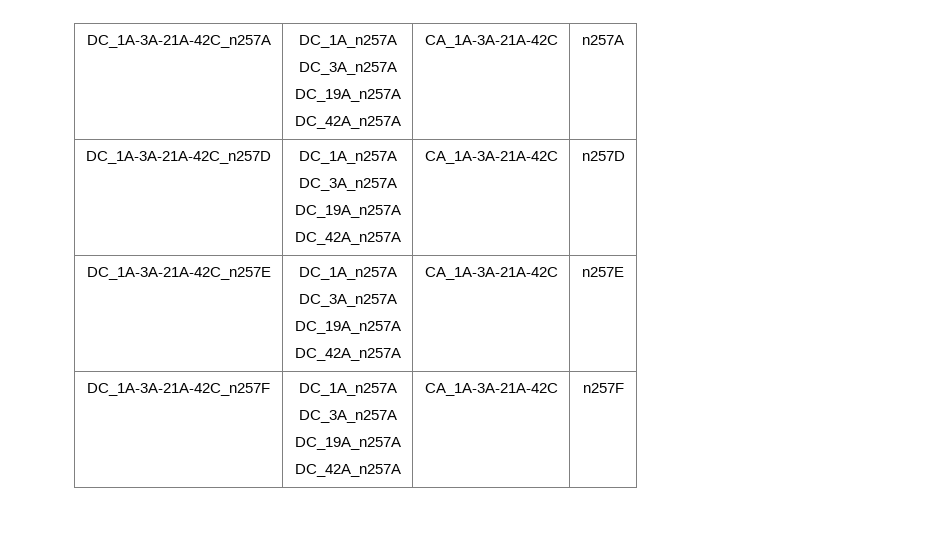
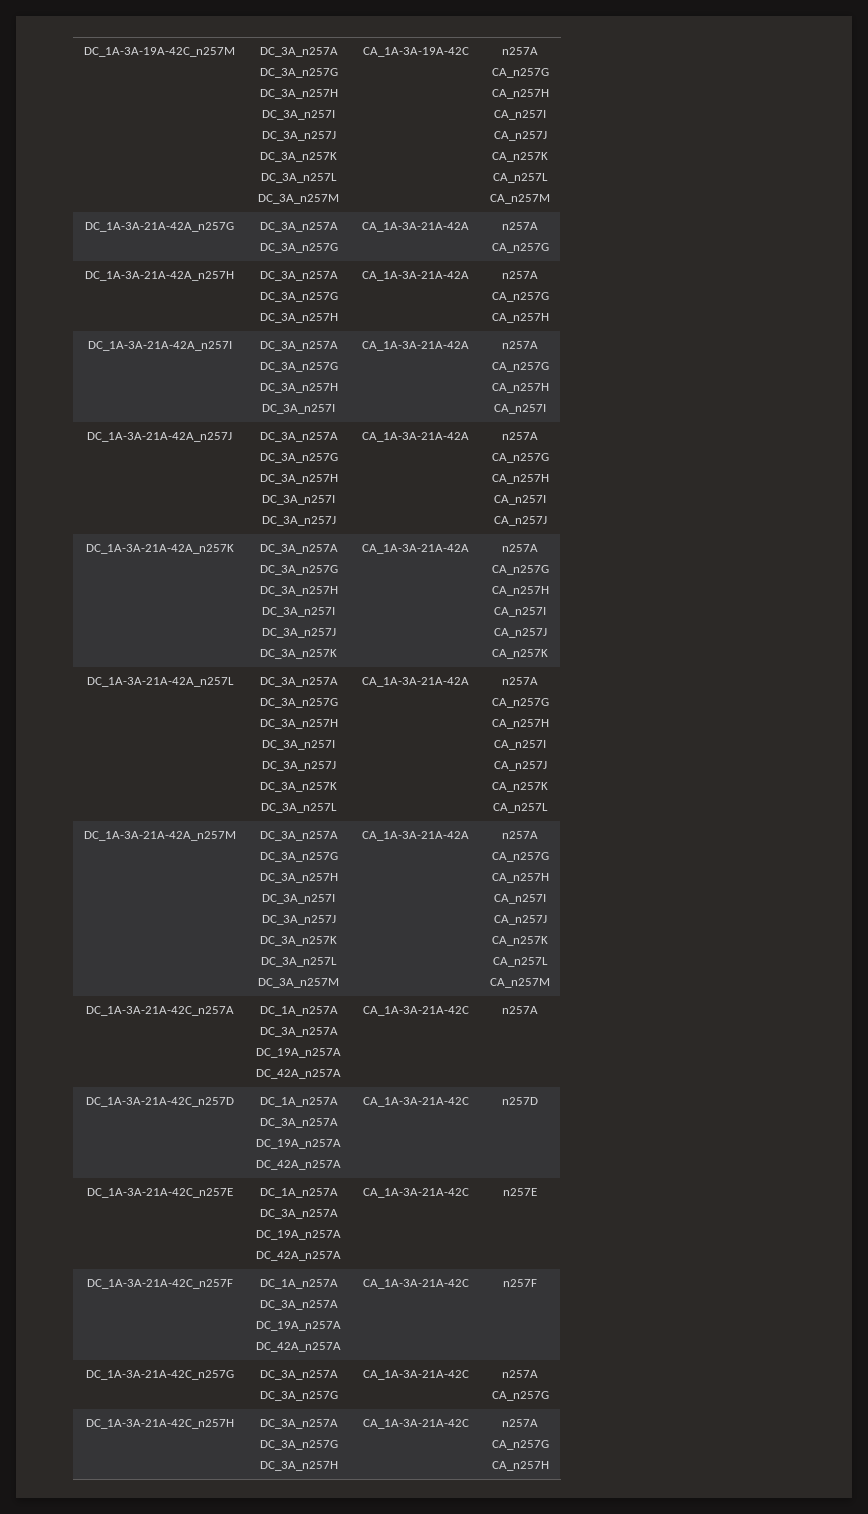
+ DC_1A-3A-19A-42C_n257M | DC_3A_n257A
+ DC_3A_n257G
+ DC_3A_n257H
+ DC_3A_n257I
+ DC_3A_n257J
+ DC_3A_n257K
+ DC_3A_n257L
+ DC_3A_n257M | CA_1A-3A-19A-42C | n257A
+ CA_n257G
+ CA_n257H
+ CA_n257I
+ CA_n257J
+ CA_n257K
+ CA_n257L
+ CA_n257M
+ DC_1A-3A-21A-42A_n257G | DC_3A_n257A
+ DC_3A_n257G | CA_1A-3A-21A-42A | n257A
+ CA_n257G
+ DC_1A-3A-21A-42A_n257H | DC_3A_n257A
+ DC_3A_n257G
+ DC_3A_n257H | CA_1A-3A-21A-42A | n257A
+ CA_n257G
+ CA_n257H
+ DC_1A-3A-21A-42A_n257I | DC_3A_n257A
+ DC_3A_n257G
+ DC_3A_n257H
+ DC_3A_n257I | CA_1A-3A-21A-42A | n257A
+ CA_n257G
+ CA_n257H
+ CA_n257I
+ DC_1A-3A-21A-42A_n257J | DC_3A_n257A
+ DC_3A_n257G
+ DC_3A_n257H
+ DC_3A_n257I
+ DC_3A_n257J | CA_1A-3A-21A-42A | n257A
+ CA_n257G
+ CA_n257H
+ CA_n257I
+ CA_n257J
+ DC_1A-3A-21A-42A_n257K | DC_3A_n257A
+ DC_3A_n257G
+ DC_3A_n257H
+ DC_3A_n257I
+ DC_3A_n257J
+ DC_3A_n257K | CA_1A-3A-21A-42A | n257A
+ CA_n257G
+ CA_n257H
+ CA_n257I
+ CA_n257J
+ CA_n257K
+ DC_1A-3A-21A-42A_n257L | DC_3A_n257A
+ DC_3A_n257G
+ DC_3A_n257H
+ DC_3A_n257I
+ DC_3A_n257J
+ DC_3A_n257K
+ DC_3A_n257L | CA_1A-3A-21A-42A | n257A
+ CA_n257G
+ CA_n257H
+ CA_n257I
+ CA_n257J
+ CA_n257K
+ CA_n257L
+ DC_1A-3A-21A-42A_n257M | DC_3A_n257A
+ DC_3A_n257G
+ DC_3A_n257H
+ DC_3A_n257I
+ DC_3A_n257J
+ DC_3A_n257K
+ DC_3A_n257L
+ DC_3A_n257M | CA_1A-3A-21A-42A | n257A
+ CA_n257G
+ CA_n257H
+ CA_n257I
+ CA_n257J
+ CA_n257K
+ CA_n257L
+ CA_n257M
+ DC_1A-3A-21A-42C_n257G | DC_3A_n257A
+ DC_3A_n257G | CA_1A-3A-21A-42C | n257A
+ CA_n257G
+ DC_1A-3A-21A-42C_n257H | DC_3A_n257A
+ DC_3A_n257G
+ DC_3A_n257H | CA_1A-3A-21A-42C | n257A
+ CA_n257G
+ CA_n257H

